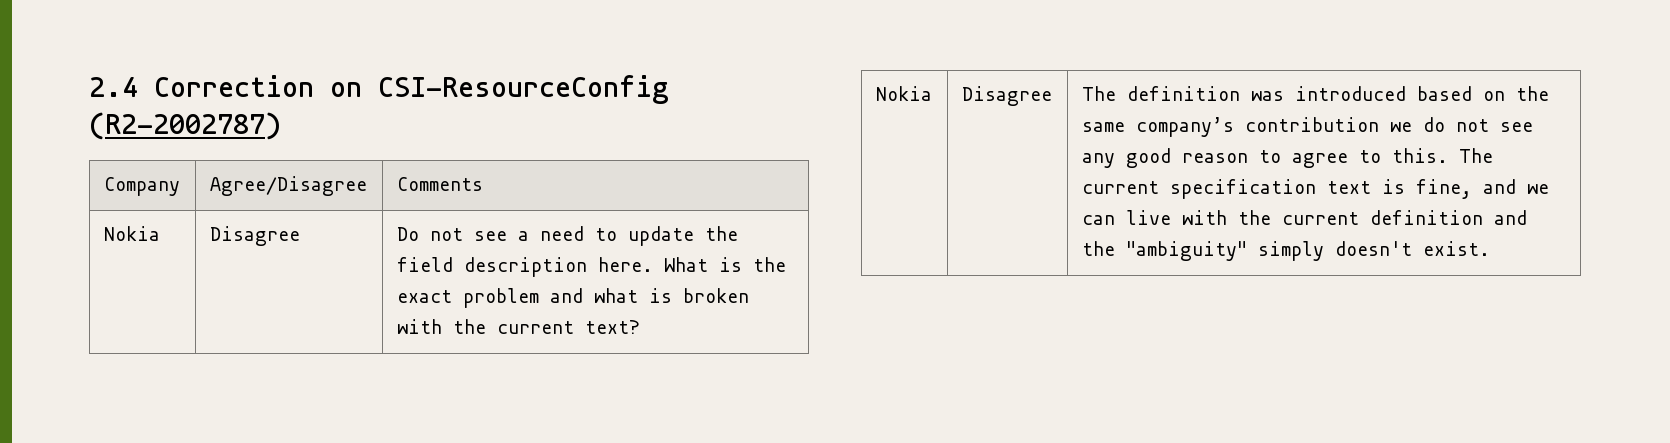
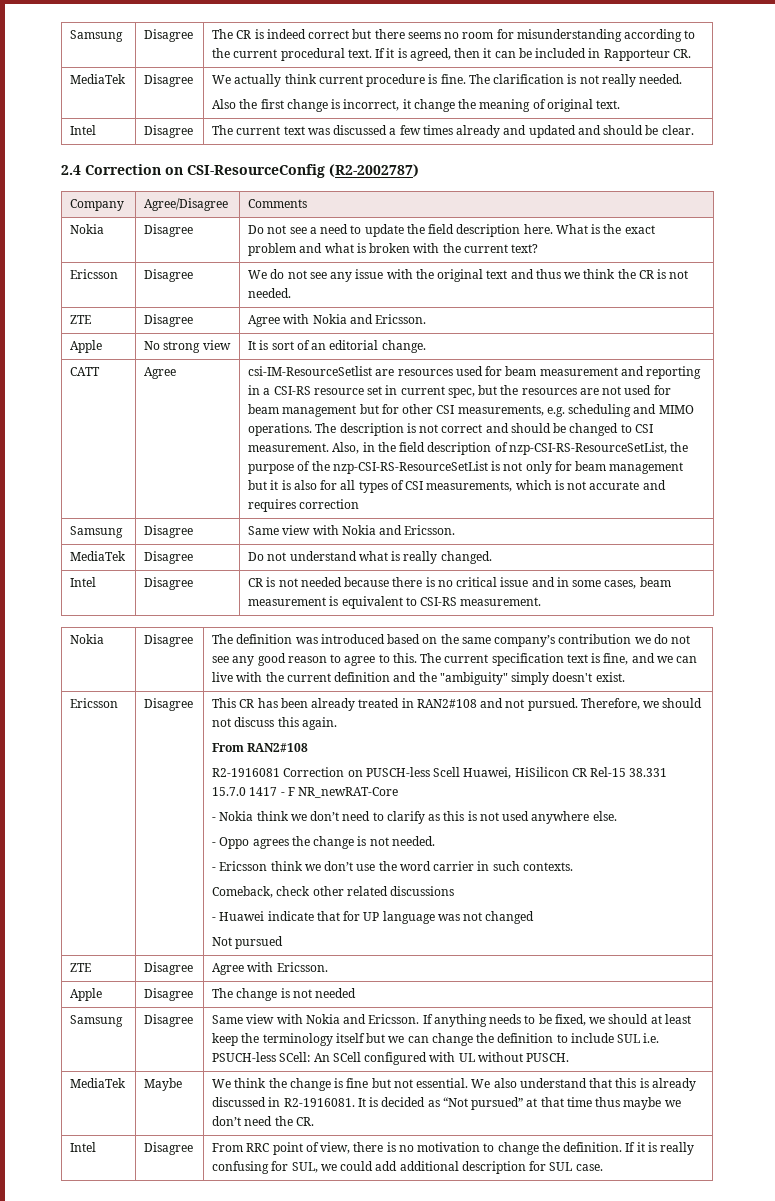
+ Samsung | Disagree | The CR is indeed correct but there seems no room for misunderstanding according to the current procedural text. If it is agreed, then it can be included in Rapporteur CR.
+ MediaTek | Disagree | We actually think current procedure is fine. The clarification is not really needed.
+ Also the first change is incorrect, it change the meaning of original text.
+ Intel | Disagree | The current text was discussed a few times already and updated and should be clear.
+ Ericsson | Disagree | We do not see any issue with the original text and thus we think the CR is not needed.
+ ZTE | Disagree | Agree with Nokia and Ericsson.
+ Apple | No strong view | It is sort of an editorial change.
+ CATT | Agree | csi-IM-ResourceSetlist are resources used for beam measurement and reporting in a CSI-RS resource set in current spec, but the resources are not used for beam management but for other CSI measurements, e.g. scheduling and MIMO operations. The description is not correct and should be changed to CSI measurement. Also, in the field description of nzp-CSI-RS-ResourceSetList, the purpose of the nzp-CSI-RS-ResourceSetList is not only for beam management but it is also for all types of CSI measurements, which is not accurate and requires correction
+ Samsung | Disagree | Same view with Nokia and Ericsson.
+ MediaTek | Disagree | Do not understand what is really changed.
+ Intel | Disagree | CR is not needed because there is no critical issue and in some cases, beam measurement is equivalent to CSI-RS measurement.
+ Ericsson | Disagree | This CR has been already treated in RAN2#108 and not pursued. Therefore, we should not discuss this again.
+ From RAN2#108
+ R2-1916081 Correction on PUSCH-less Scell Huawei, HiSilicon CR Rel-15 38.331 15.7.0 1417 - F NR_newRAT-Core
+ - Nokia think we don’t need to clarify as this is not used anywhere else.
+ - Oppo agrees the change is not needed.
+ - Ericsson think we don’t use the word carrier in such contexts.
+ Comeback, check other related discussions
+ - Huawei indicate that for UP language was not changed
+ Not pursued
+ ZTE | Disagree | Agree with Ericsson.
+ Apple | Disagree | The change is not needed
+ Samsung | Disagree | Same view with Nokia and Ericsson. If anything needs to be fixed, we should at least keep the terminology itself but we can change the definition to include SUL i.e. PSUCH-less SCell: An SCell configured with UL without PUSCH.
+ MediaTek | Maybe | We think the change is fine but not essential. We also understand that this is already discussed in R2-1916081. It is decided as “Not pursued” at that time thus maybe we don’t need the CR.
+ Intel | Disagree | From RRC point of view, there is no motivation to change the definition. If it is really confusing for SUL, we could add additional description for SUL case.

